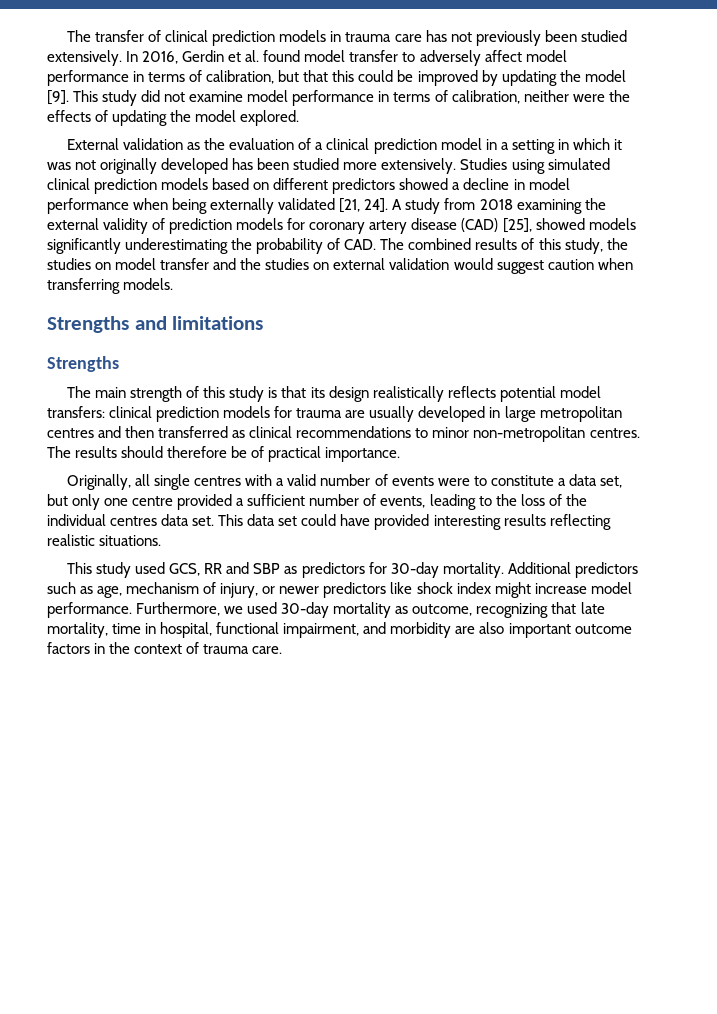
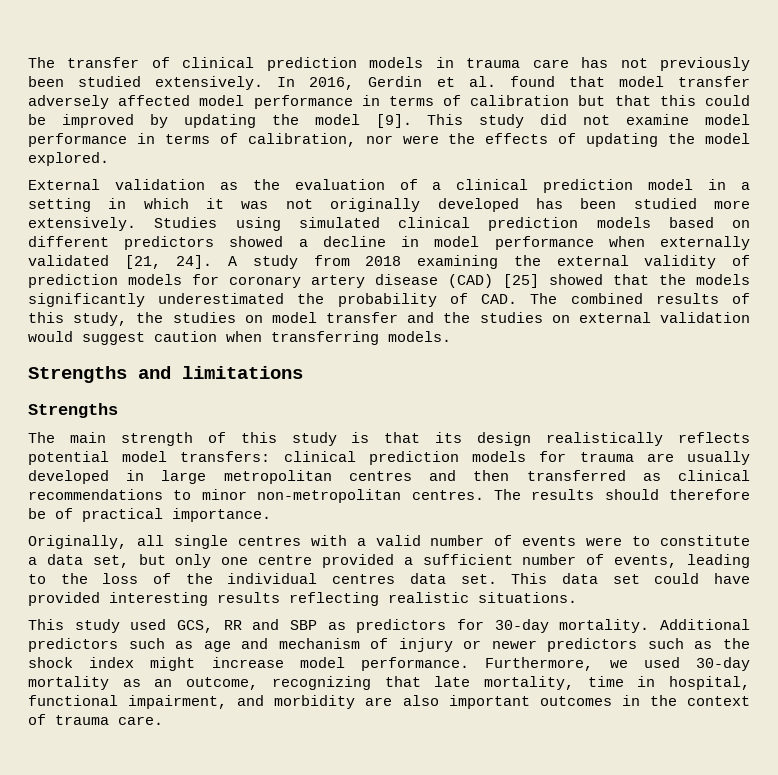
- In 2016, Gerdin et al. found model transfer to adversely affect model performance in terms of calibration, but that this could be improved by updating the model [9].
+ In 2016, Gerdin et al. found that model transfer adversely affected model performance in terms of calibration but that this could be improved by updating the model [9].
- This study did not examine model performance in terms of calibration, neither were the effects of updating the model explored.
+ This study did not examine model performance in terms of calibration, nor were the effects of updating the model explored.
- Studies using simulated clinical prediction models based on different predictors showed a decline in model performance when being externally validated [21, 24].
+ Studies using simulated clinical prediction models based on different predictors showed a decline in model performance when externally validated [21, 24].
- A study from 2018 examining the external validity of prediction models for coronary artery disease (CAD) [25], showed models significantly underestimating the probability of CAD. The combined results of this study, the studies on model transfer and the studies on external validation would suggest caution when transferring models.
+ A study from 2018 examining the external validity of prediction models for coronary artery disease (CAD) [25] showed that the models significantly underestimated the probability of CAD. The combined results of this study, the studies on model transfer and the studies on external validation would suggest caution when transferring models.
- Additional predictors such as age, mechanism of injury, or newer predictors like shock index might increase model performance.
+ Additional predictors such as age and mechanism of injury or newer predictors such as the shock index might increase model performance.
- Furthermore, we used 30-day mortality as outcome, recognizing that late mortality, time in hospital, functional impairment, and morbidity are also important outcome factors in the context of trauma care.
+ Furthermore, we used 30-day mortality as an outcome, recognizing that late mortality, time in hospital, functional impairment, and morbidity are also important outcomes in the context of trauma care.

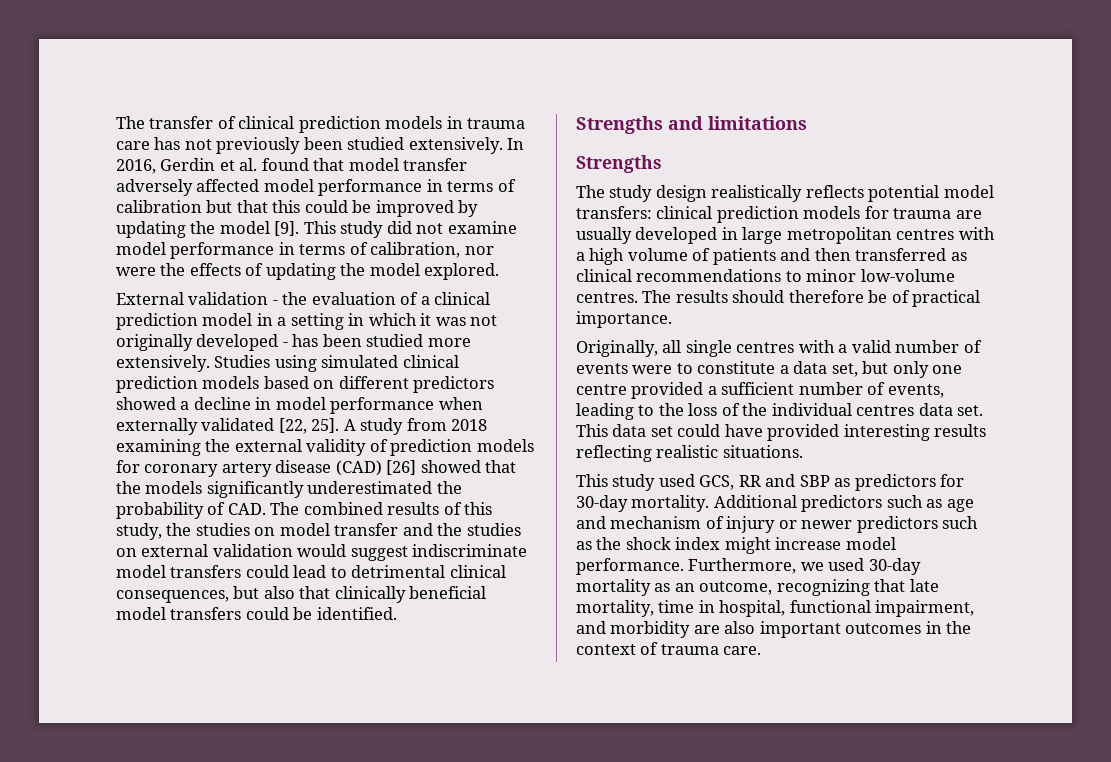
- External validation as the evaluation of a clinical prediction model in a setting in which it was not originally developed has been studied more extensively.
+ External validation - the evaluation of a clinical prediction model in a setting in which it was not originally developed - has been studied more extensively.
- Studies using simulated clinical prediction models based on different predictors showed a decline in model performance when externally validated [21, 24].
+ Studies using simulated clinical prediction models based on different predictors showed a decline in model performance when externally validated [22, 25].
- A study from 2018 examining the external validity of prediction models for coronary artery disease (CAD) [25] showed that the models significantly underestimated the probability of CAD. The combined results of this study, the studies on model transfer and the studies on external validation would suggest caution when transferring models.
+ A study from 2018 examining the external validity of prediction models for coronary artery disease (CAD) [26] showed that the models significantly underestimated the probability of CAD. The combined results of this study, the studies on model transfer and the studies on external validation would suggest indiscriminate model transfers could lead to detrimental clinical consequences, but also that clinically beneficial model transfers could be identified.
- The main strength of this study is that its design realistically reflects potential model transfers: clinical prediction models for trauma are usually developed in large metropolitan centres and then transferred as clinical recommendations to minor non-metropolitan centres.
+ The study design realistically reflects potential model transfers: clinical prediction models for trauma are usually developed in large metropolitan centres with a high volume of patients and then transferred as clinical recommendations to minor low-volume centres.

